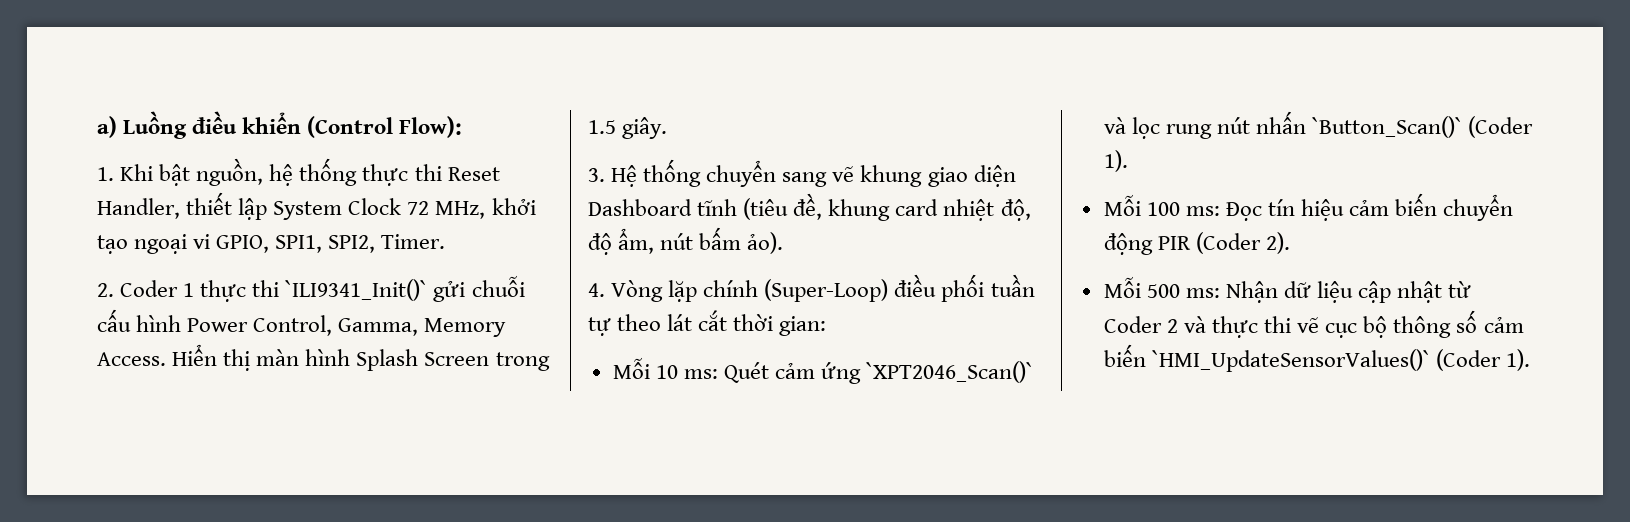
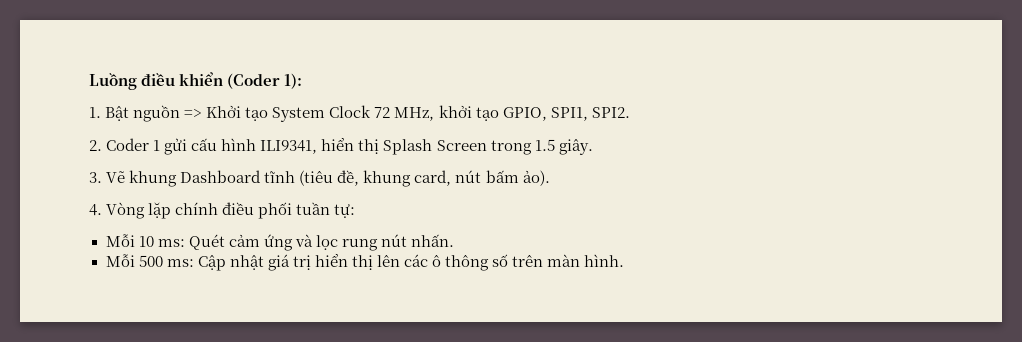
- a) Luồng điều khiển (Control Flow):
+ Luồng điều khiển (Coder 1):
- 1. Khi bật nguồn, hệ thống thực thi Reset Handler, thiết lập System Clock 72 MHz, khởi tạo ngoại vi GPIO, SPI1, SPI2, Timer.
- 2. Coder 1 thực thi `ILI9341_Init()` gửi chuỗi cấu hình Power Control, Gamma, Memory Access. Hiển thị màn hình Splash Screen trong 1.5 giây.
+ 1. Bật nguồn => Khởi tạo System Clock 72 MHz, khởi tạo GPIO, SPI1, SPI2.
+ 2. Coder 1 gửi cấu hình ILI9341, hiển thị Splash Screen trong 1.5 giây.
- 3. Hệ thống chuyển sang vẽ khung giao diện Dashboard tĩnh (tiêu đề, khung card nhiệt độ, độ ẩm, nút bấm ảo).
+ 3. Vẽ khung Dashboard tĩnh (tiêu đề, khung card, nút bấm ảo).
- 4. Vòng lặp chính (Super-Loop) điều phối tuần tự theo lát cắt thời gian:
+ 4. Vòng lặp chính điều phối tuần tự:
- Mỗi 10 ms: Quét cảm ứng `XPT2046_Scan()` và lọc rung nút nhấn `Button_Scan()` (Coder 1).
- Mỗi 100 ms: Đọc tín hiệu cảm biến chuyển động PIR (Coder 2).
- Mỗi 500 ms: Nhận dữ liệu cập nhật từ Coder 2 và thực thi vẽ cục bộ thông số cảm biến `HMI_UpdateSensorValues()` (Coder 1).
+ Mỗi 10 ms: Quét cảm ứng và lọc rung nút nhấn.
+ Mỗi 500 ms: Cập nhật giá trị hiển thị lên các ô thông số trên màn hình.

